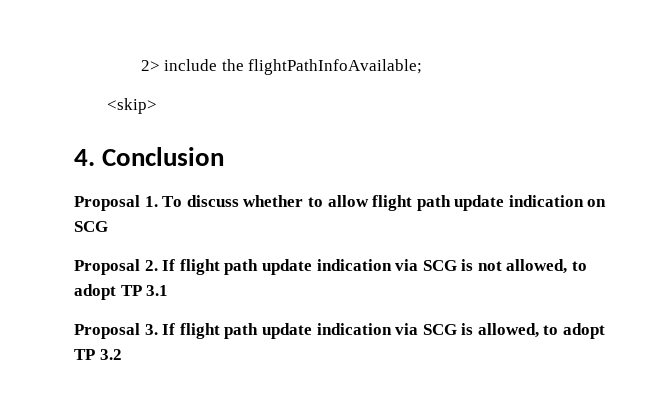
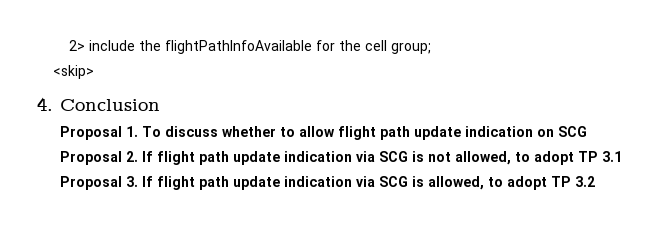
- 2> include the flightPathInfoAvailable;
+ 2> include the flightPathInfoAvailable for the cell group;

